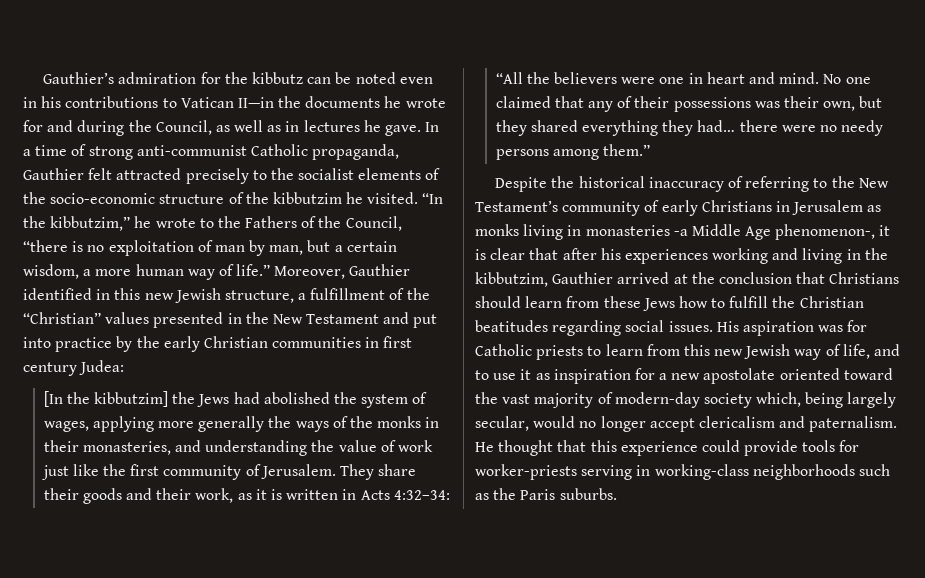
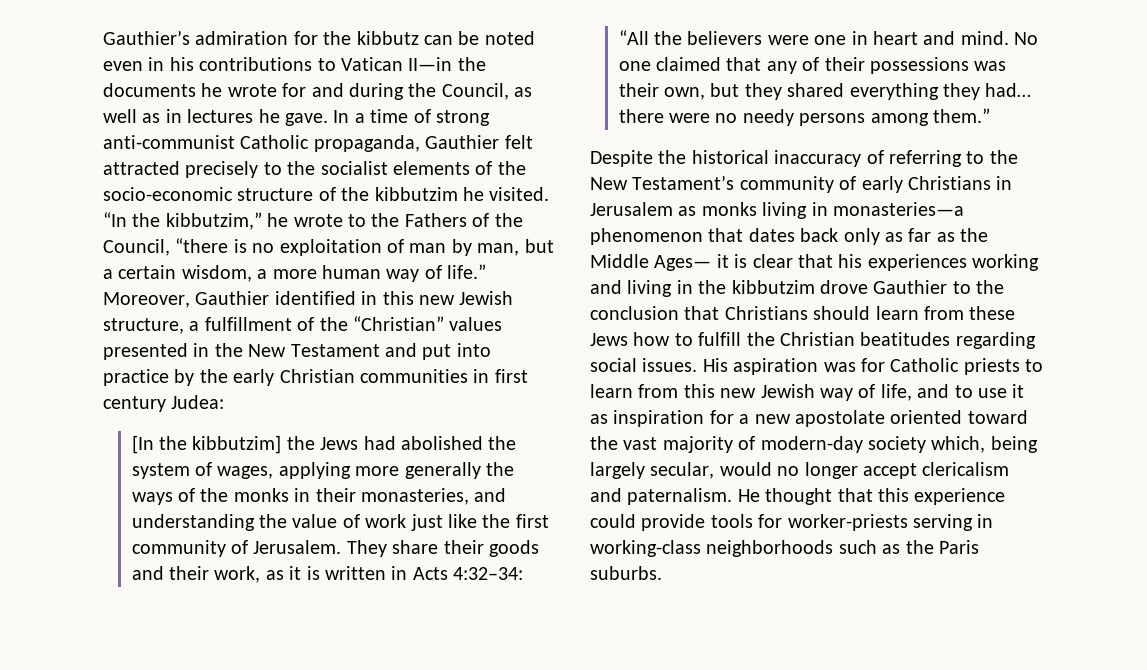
- Despite the historical inaccuracy of referring to the New Testament’s community of early Christians in Jerusalem as monks living in monasteries -a Middle Age phenomenon-, it is clear that after his experiences working and living in the kibbutzim, Gauthier arrived at the conclusion that Christians should learn from these Jews how to fulfill the Christian beatitudes regarding social issues.
+ Despite the historical inaccuracy of referring to the New Testament’s community of early Christians in Jerusalem as monks living in monasteries—a phenomenon that dates back only as far as the Middle Ages— it is clear that his experiences working and living in the kibbutzim drove Gauthier to the conclusion that Christians should learn from these Jews how to fulfill the Christian beatitudes regarding social issues.

